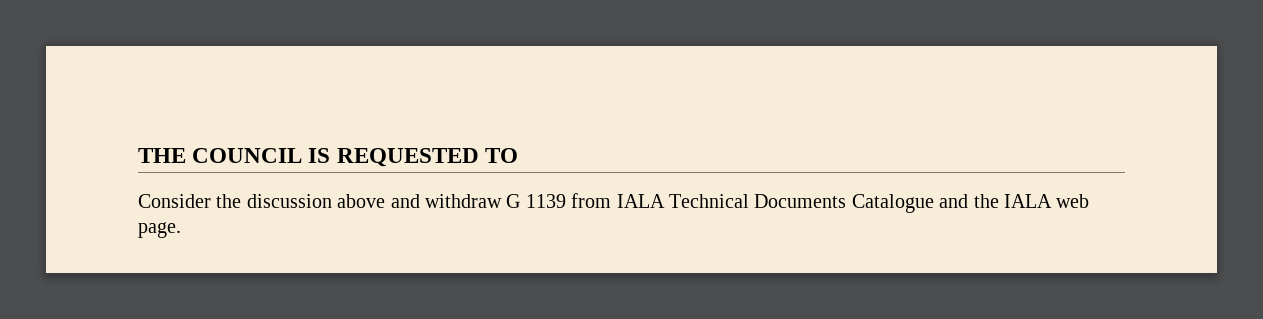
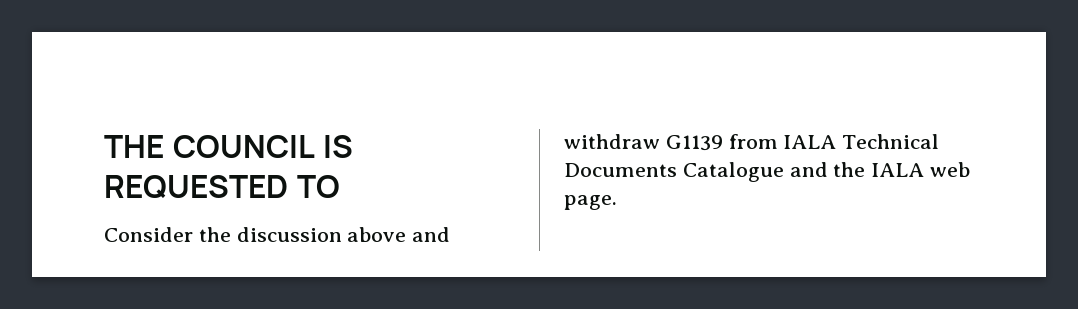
- Consider the discussion above and withdraw G 1139 from IALA Technical Documents Catalogue and the IALA web page.
+ Consider the discussion above and withdraw G1139 from IALA Technical Documents Catalogue and the IALA web page.

